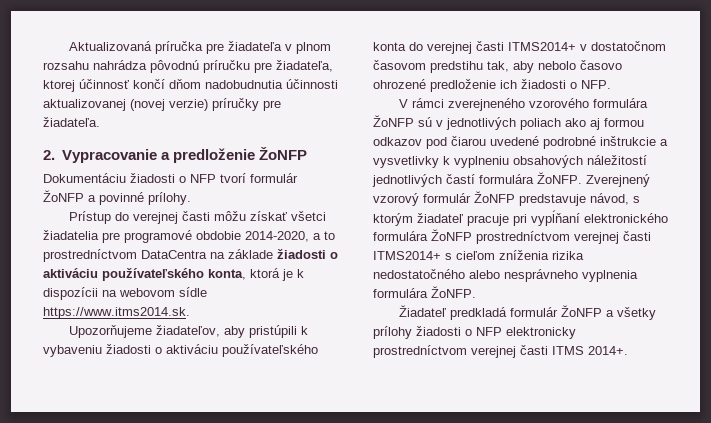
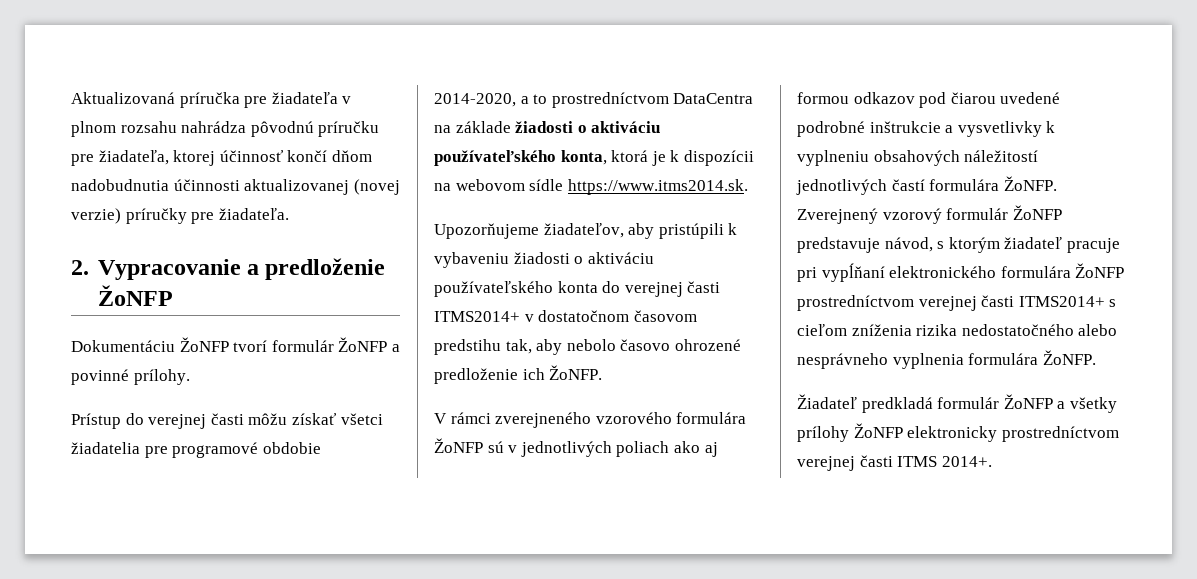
- Dokumentáciu žiadosti o NFP tvorí formulár ŽoNFP a povinné prílohy.
+ Dokumentáciu ŽoNFP tvorí formulár ŽoNFP a povinné prílohy.
- Upozorňujeme žiadateľov, aby pristúpili k vybaveniu žiadosti o aktiváciu používateľského konta do verejnej časti ITMS2014+ v dostatočnom časovom predstihu tak, aby nebolo časovo ohrozené predloženie ich žiadosti o NFP.
+ Upozorňujeme žiadateľov, aby pristúpili k vybaveniu žiadosti o aktiváciu používateľského konta do verejnej časti ITMS2014+ v dostatočnom časovom predstihu tak, aby nebolo časovo ohrozené predloženie ich ŽoNFP.
- Žiadateľ predkladá formulár ŽoNFP a všetky prílohy žiadosti o NFP elektronicky prostredníctvom verejnej časti ITMS 2014+.
+ Žiadateľ predkladá formulár ŽoNFP a všetky prílohy ŽoNFP elektronicky prostredníctvom verejnej časti ITMS 2014+.

